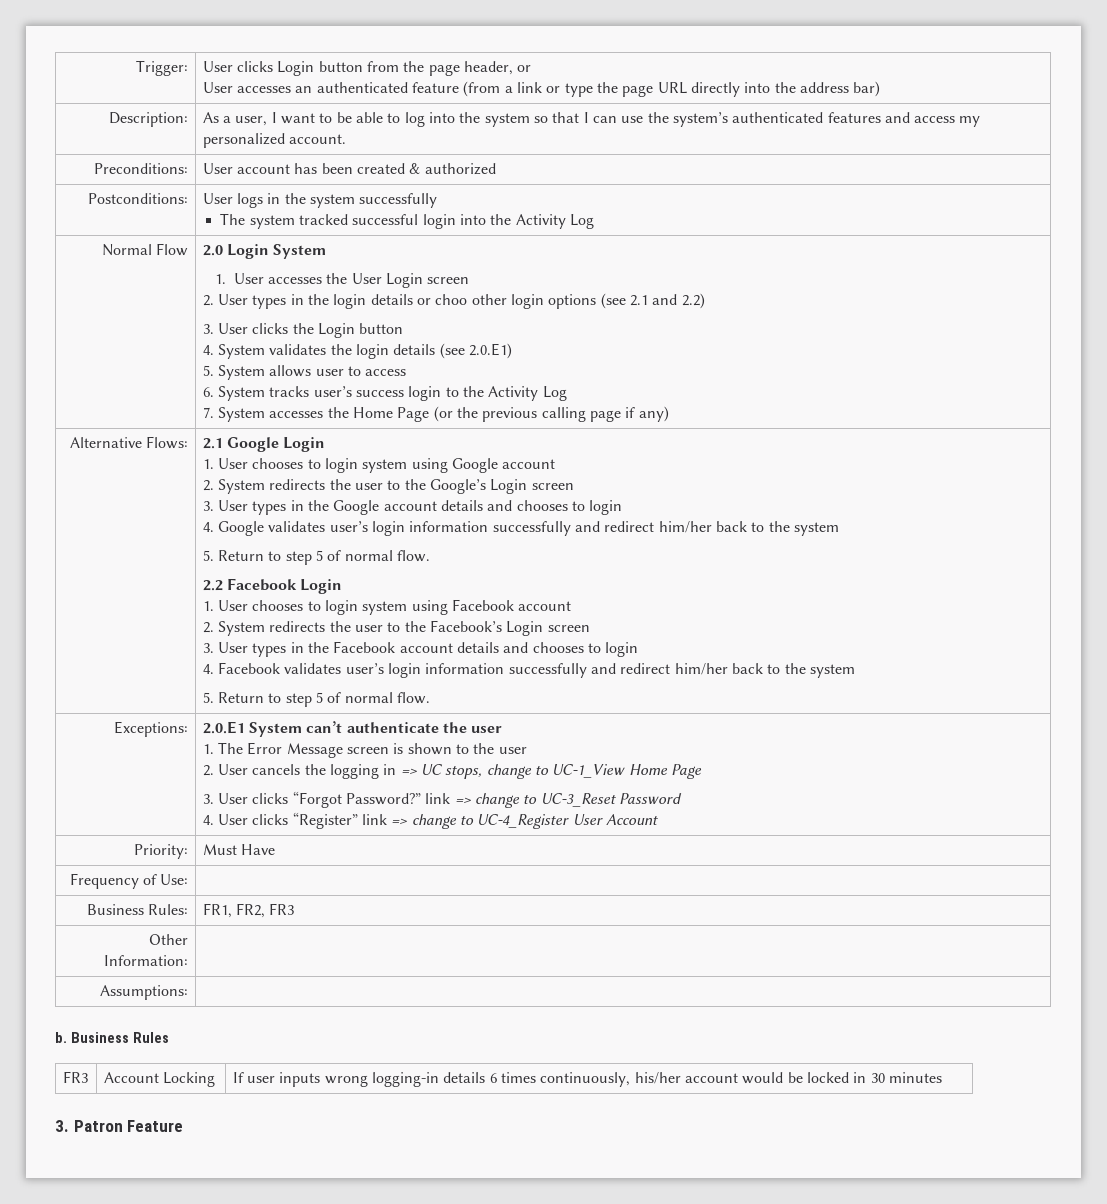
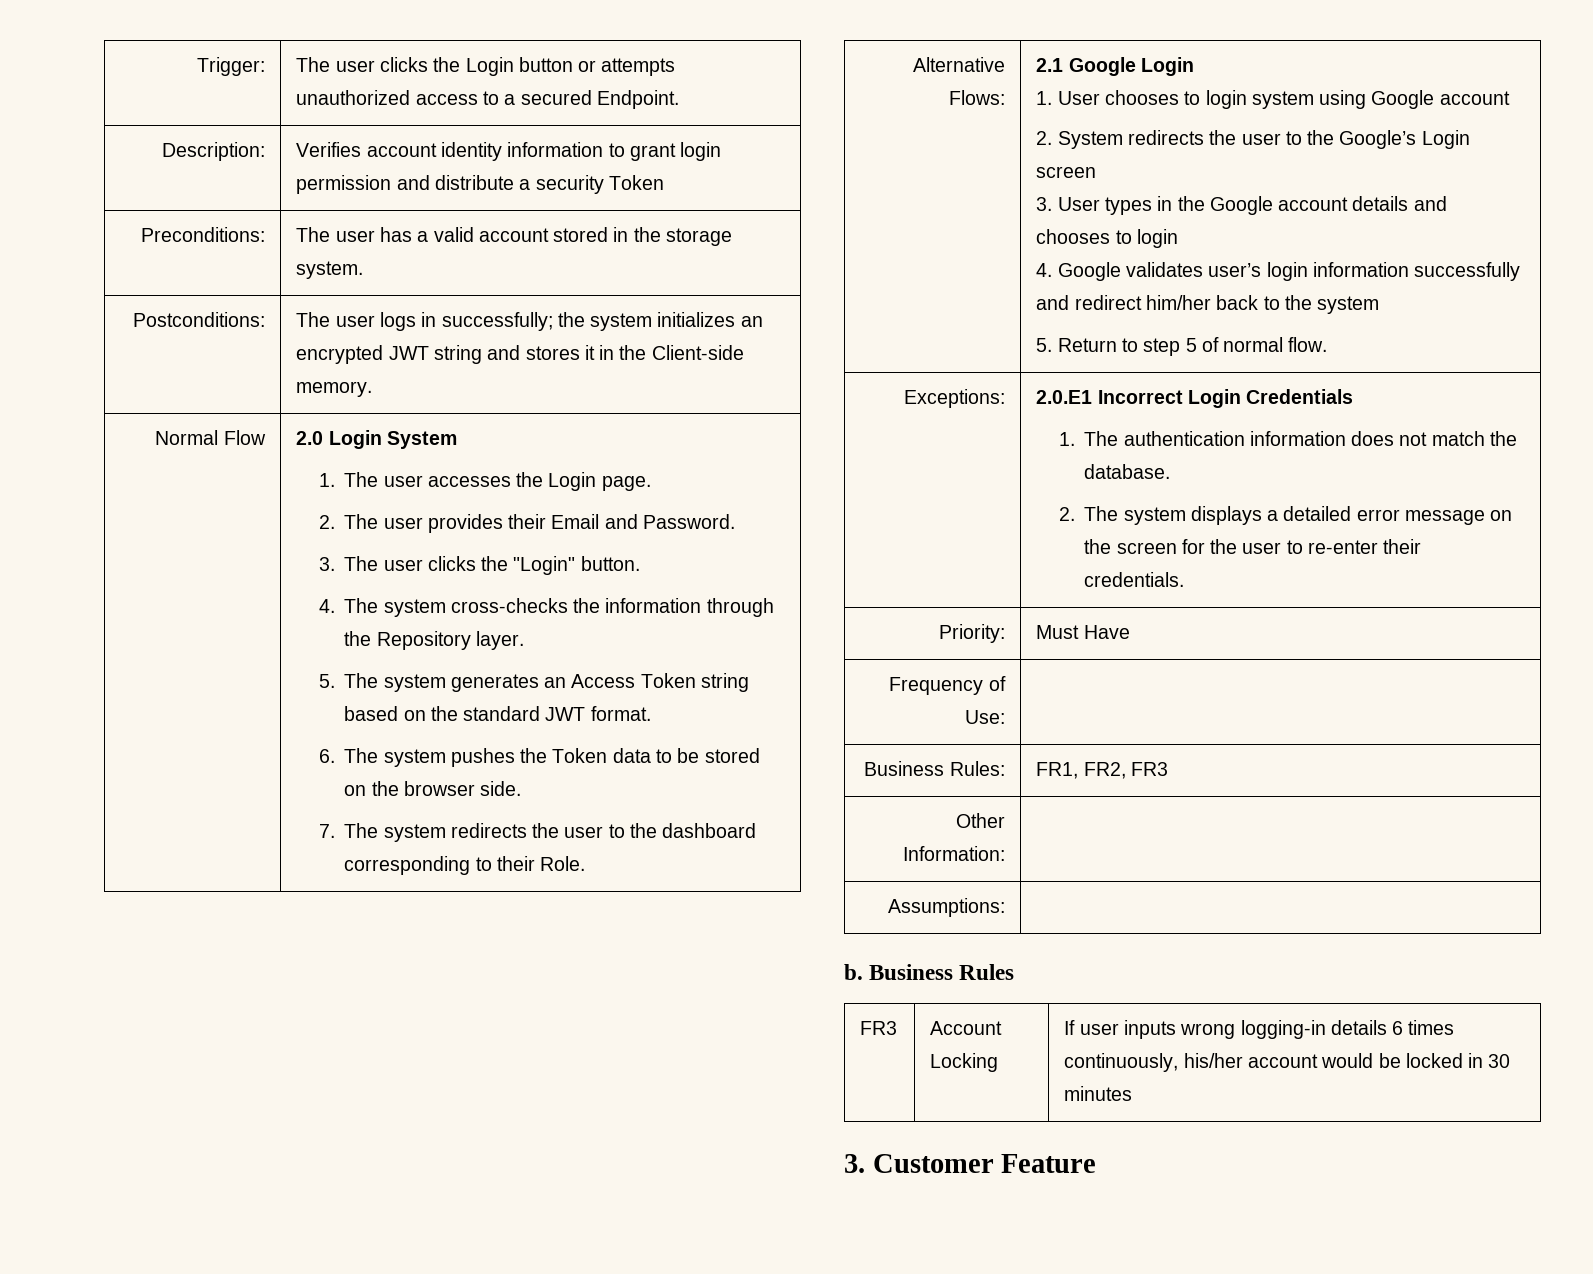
- Trigger: | User clicks Login button from the page header, or
- User accesses an authenticated feature (from a link or type the page URL directly into the address bar)
- Description: | As a user, I want to be able to log into the system so that I can use the system’s authenticated features and access my personalized account.
- Preconditions: | User account has been created & authorized
+ Trigger: | The user clicks the Login button or attempts unauthorized access to a secured Endpoint.
+ Description: | Verifies account identity information to grant login permission and distribute a security Token
+ Preconditions: | The user has a valid account stored in the storage system.
- Postconditions: | User logs in the system successfully
- The system tracked successful login into the Activity Log
+ Postconditions: | The user logs in successfully; the system initializes an encrypted JWT string and stores it in the Client-side memory.
- 1. User accesses the User Login screen
- 2. User types in the login details or choo other login options (see 2.1 and 2.2)
- 3. User clicks the Login button
- 4. System validates the login details (see 2.0.E1)
- 5. System allows user to access
- 6. System tracks user’s success login to the Activity Log
- 7. System accesses the Home Page (or the previous calling page if any)
+ 1. The user accesses the Login page.
+ 2. The user provides their Email and Password.
+ 3. The user clicks the "Login" button.
+ 4. The system cross-checks the information through the Repository layer.
+ 5. The system generates an Access Token string based on the standard JWT format.
+ 6. The system pushes the Token data to be stored on the browser side.
+ 7. The system redirects the user to the dashboard corresponding to their Role.
- 2.2 Facebook Login
- 1. User chooses to login system using Facebook account
- 2. System redirects the user to the Facebook’s Login screen
- 3. User types in the Facebook account details and chooses to login
- 4. Facebook validates user’s login information successfully and redirect him/her back to the system
- 5. Return to step 5 of normal flow.
- Exceptions: | 2.0.E1 System can’t authenticate the user
- 1. The Error Message screen is shown to the user
- 2. User cancels the logging in => UC stops, change to UC-1_View Home Page
- 3. User clicks “Forgot Password?” link => change to UC-3_Reset Password
- 4. User clicks “Register” link => change to UC-4_Register User Account
+ Exceptions: | 2.0.E1 Incorrect Login Credentials
+ 1. The authentication information does not match the database.
+ 2. The system displays a detailed error message on the screen for the user to re-enter their credentials.
- 3. Patron Feature
+ 3. Customer Feature

